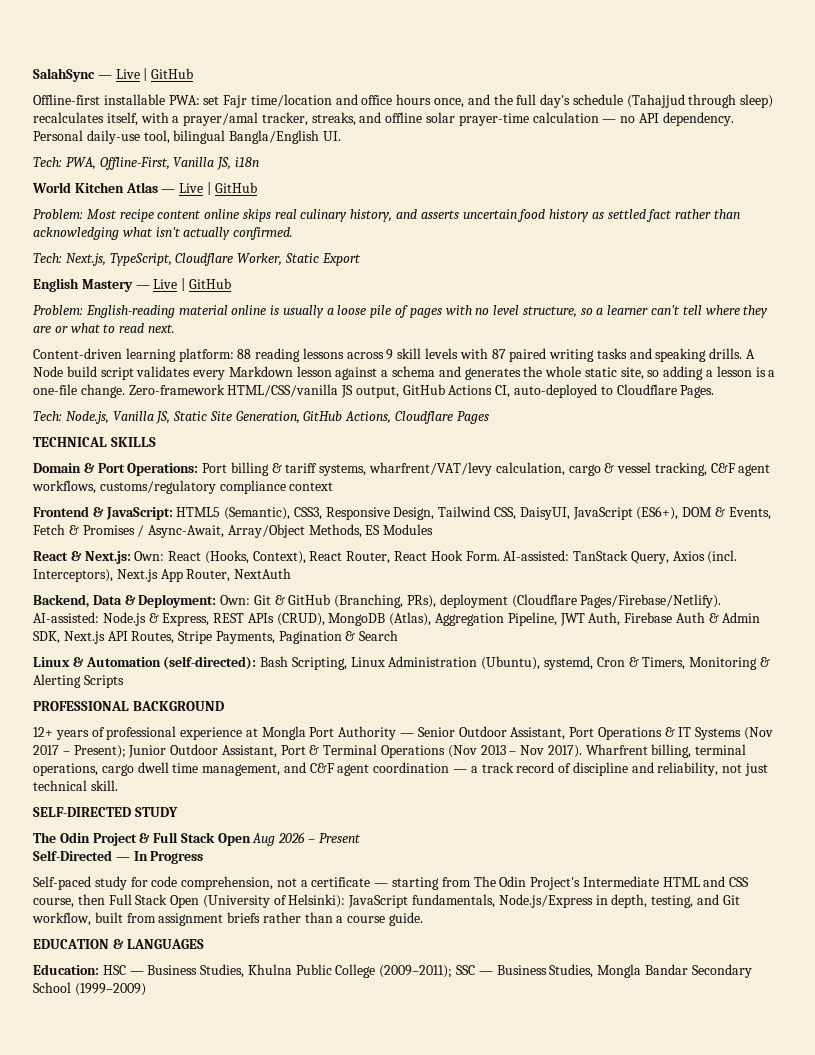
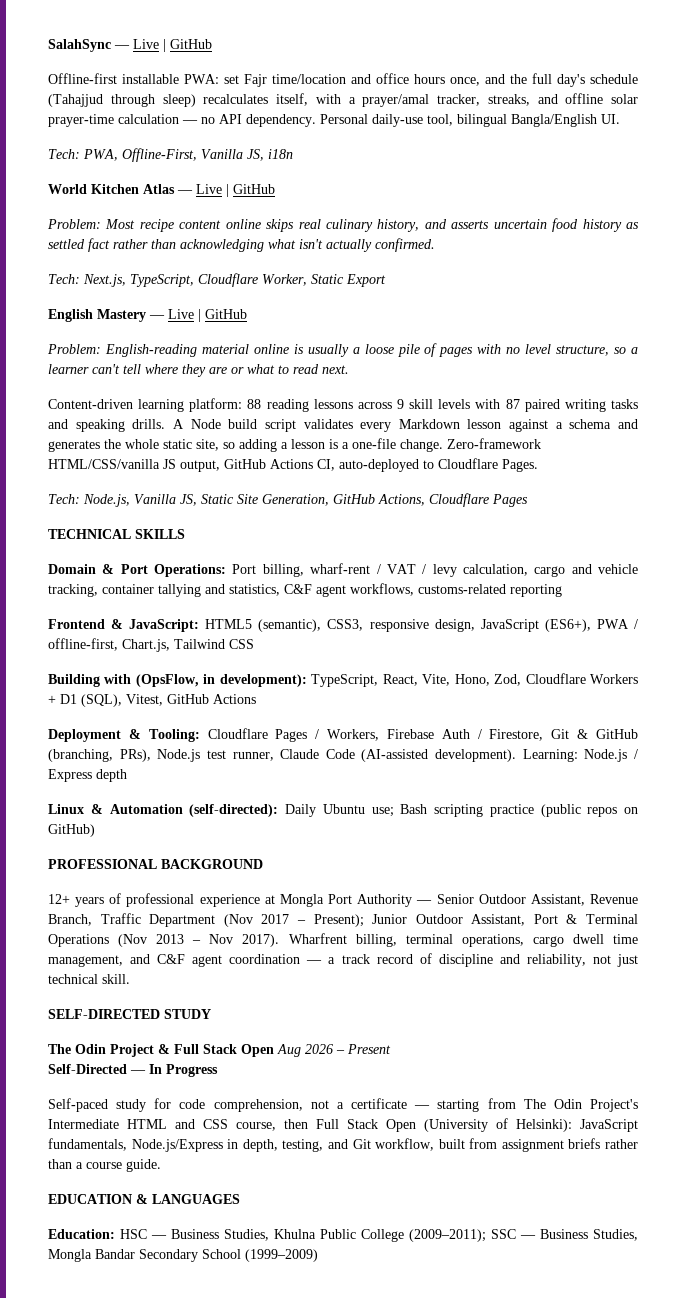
- Domain & Port Operations: Port billing & tariff systems, wharfrent/VAT/levy calculation, cargo & vessel tracking, C&F agent workflows, customs/regulatory compliance context
- Frontend & JavaScript: HTML5 (Semantic), CSS3, Responsive Design, Tailwind CSS, DaisyUI, JavaScript (ES6+), DOM & Events, Fetch & Promises / Async-Await, Array/Object Methods, ES Modules
- React & Next.js: Own: React (Hooks, Context), React Router, React Hook Form. AI-assisted: TanStack Query, Axios (incl. Interceptors), Next.js App Router, NextAuth
- Backend, Data & Deployment: Own: Git & GitHub (Branching, PRs), deployment (Cloudflare Pages/Firebase/Netlify). AI-assisted: Node.js & Express, REST APIs (CRUD), MongoDB (Atlas), Aggregation Pipeline, JWT Auth, Firebase Auth & Admin SDK, Next.js API Routes, Stripe Payments, Pagination & Search
- Linux & Automation (self-directed): Bash Scripting, Linux Administration (Ubuntu), systemd, Cron & Timers, Monitoring & Alerting Scripts
+ Domain & Port Operations: Port billing, wharf-rent / VAT / levy calculation, cargo and vehicle tracking, container tallying and statistics, C&F agent workflows, customs-related reporting
+ Frontend & JavaScript: HTML5 (semantic), CSS3, responsive design, JavaScript (ES6+), PWA / offline-first, Chart.js, Tailwind CSS
+ Building with (OpsFlow, in development): TypeScript, React, Vite, Hono, Zod, Cloudflare Workers + D1 (SQL), Vitest, GitHub Actions
+ Deployment & Tooling: Cloudflare Pages / Workers, Firebase Auth / Firestore, Git & GitHub (branching, PRs), Node.js test runner, Claude Code (AI-assisted development). Learning: Node.js / Express depth
+ Linux & Automation (self-directed): Daily Ubuntu use; Bash scripting practice (public repos on GitHub)
- 12+ years of professional experience at Mongla Port Authority — Senior Outdoor Assistant, Port Operations & IT Systems (Nov 2017 – Present); Junior Outdoor Assistant, Port & Terminal Operations (Nov 2013 – Nov 2017).
+ 12+ years of professional experience at Mongla Port Authority — Senior Outdoor Assistant, Revenue Branch, Traffic Department (Nov 2017 – Present); Junior Outdoor Assistant, Port & Terminal Operations (Nov 2013 – Nov 2017).

